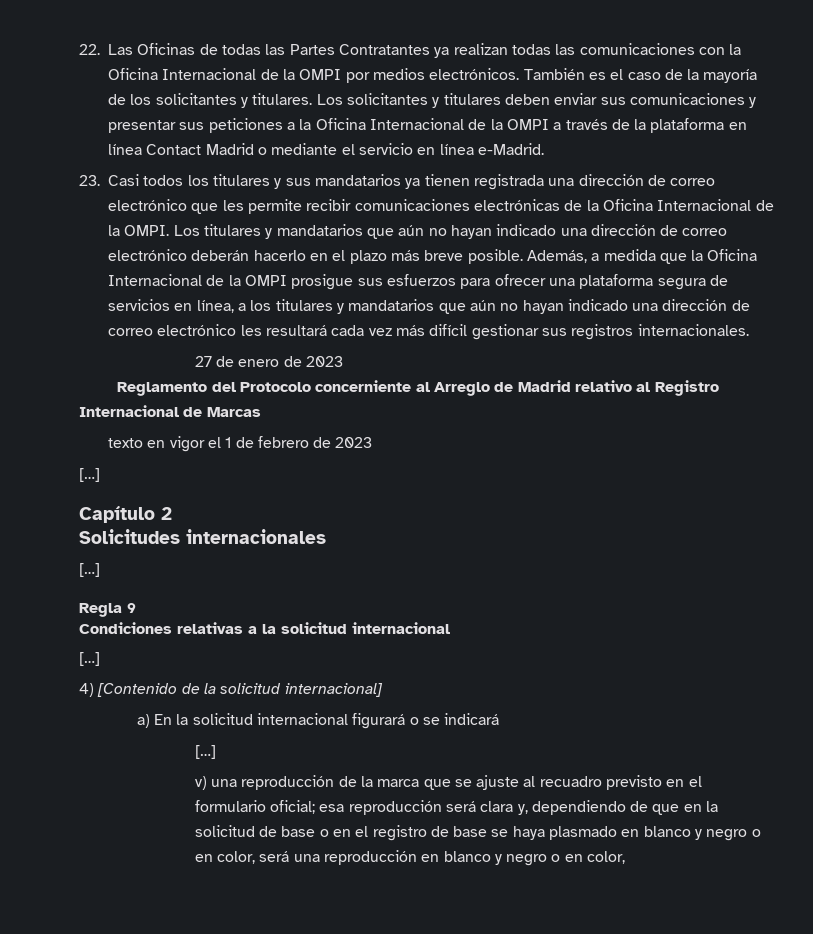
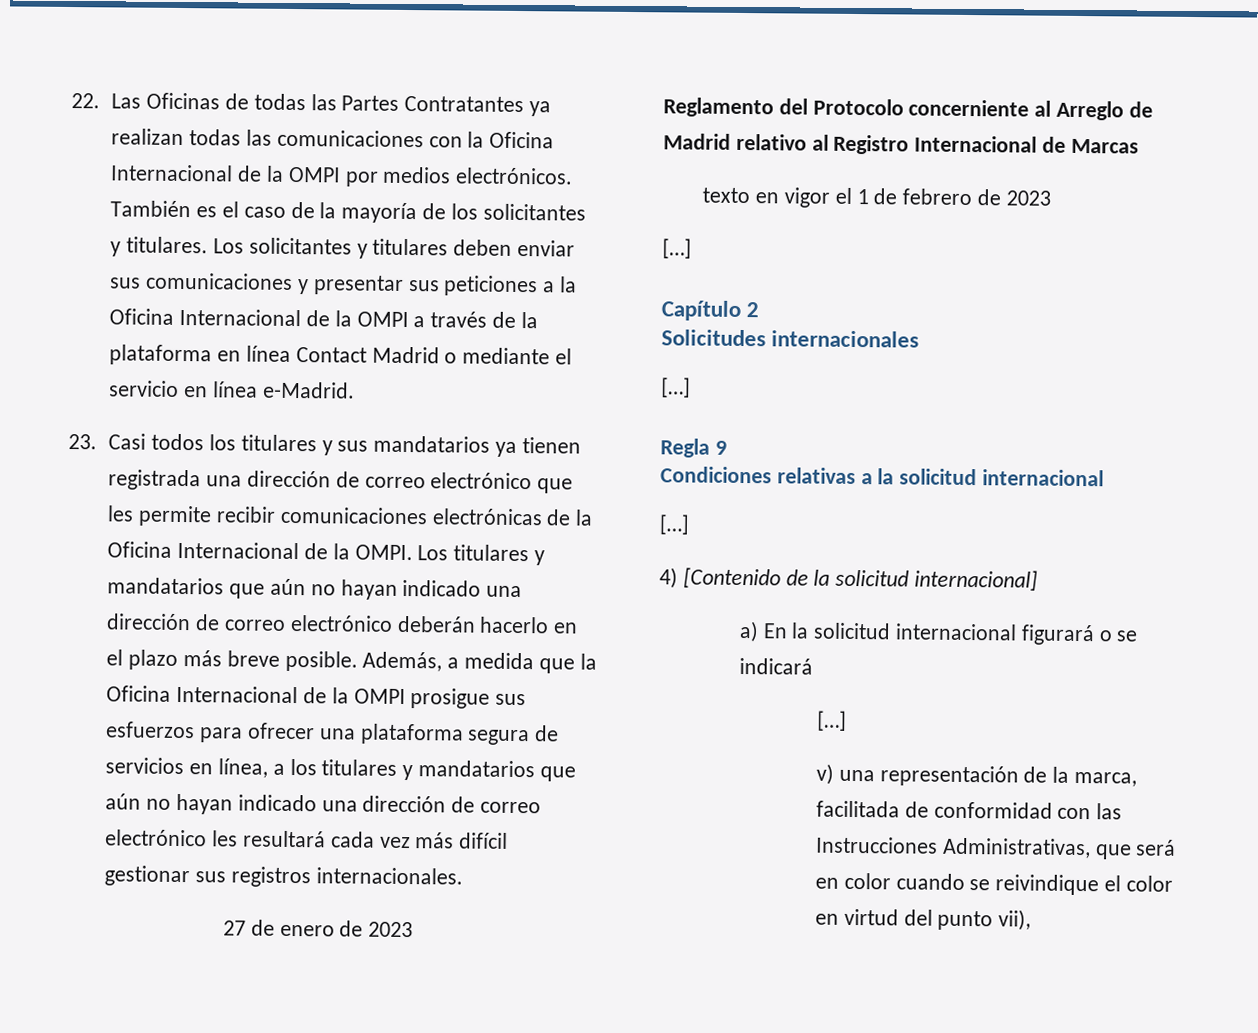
- v) una reproducción de la marca que se ajuste al recuadro previsto en el formulario oficial; esa reproducción será clara y, dependiendo de que en la solicitud de base o en el registro de base se haya plasmado en blanco y negro o en color, será una reproducción en blanco y negro o en color,
+ v) una representación de la marca, facilitada de conformidad con las Instrucciones Administrativas, que será en color cuando se reivindique el color en virtud del punto vii),

